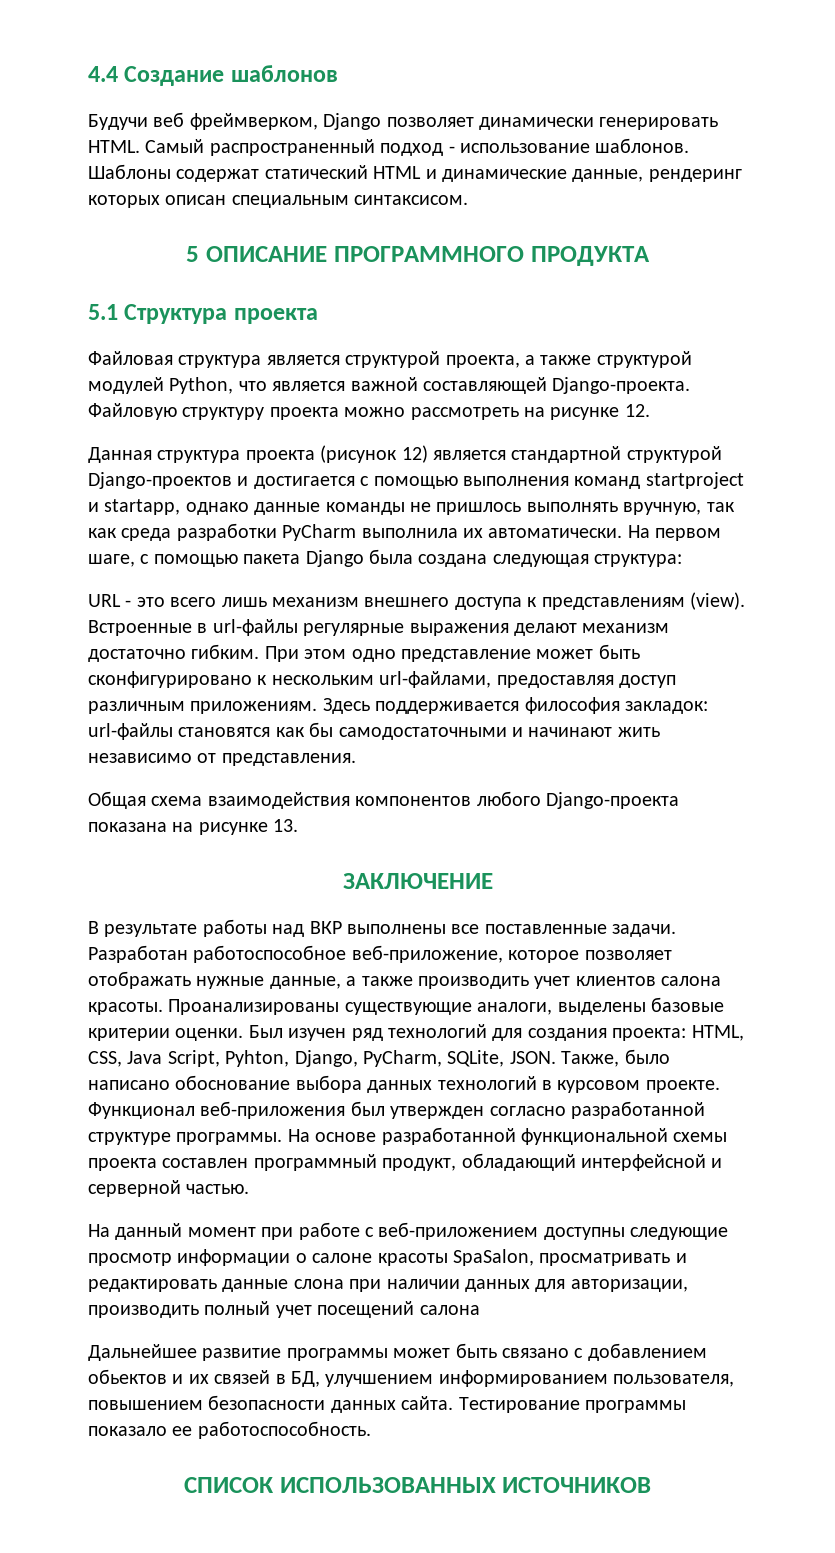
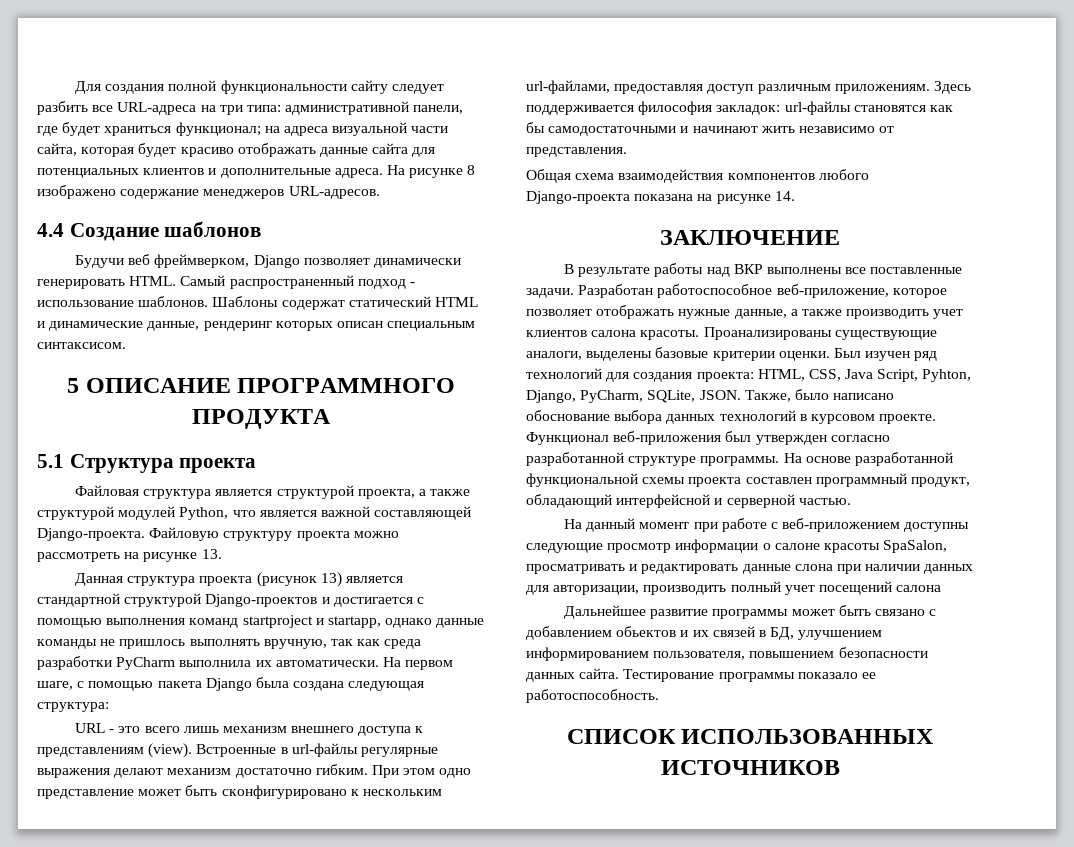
+ Для создания полной функциональности сайту следует разбить все URL-адреса на три типа: административной панели, где будет храниться функционал; на адреса визуальной части сайта, которая будет красиво отображать данные сайта для потенциальных клиентов и дополнительные адреса. На рисунке 8 изображено содержание менеджеров URL-адресов.
- Файловую структуру проекта можно рассмотреть на рисунке 12.
+ Файловую структуру проекта можно рассмотреть на рисунке 13.
- Данная структура проекта (рисунок 12) является стандартной структурой Django-проектов и достигается с помощью выполнения команд startproject и startapp, однако данные команды не пришлось выполнять вручную, так как среда разработки PyCharm выполнила их автоматически.
+ Данная структура проекта (рисунок 13) является стандартной структурой Django-проектов и достигается с помощью выполнения команд startproject и startapp, однако данные команды не пришлось выполнять вручную, так как среда разработки PyCharm выполнила их автоматически.
- Общая схема взаимодействия компонентов любого Django-проекта показана на рисунке 13.
+ Общая схема взаимодействия компонентов любого Django-проекта показана на рисунке 14.

